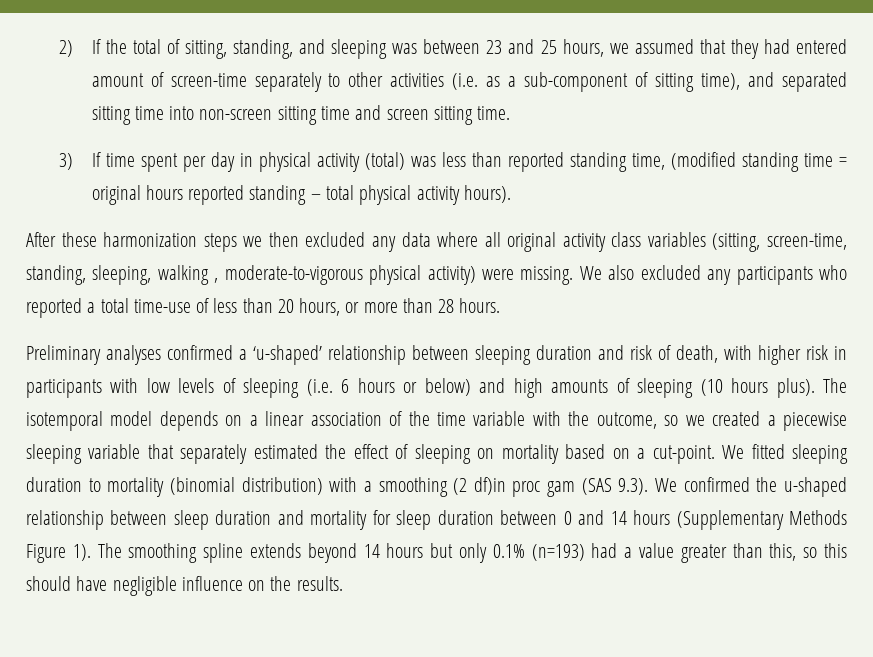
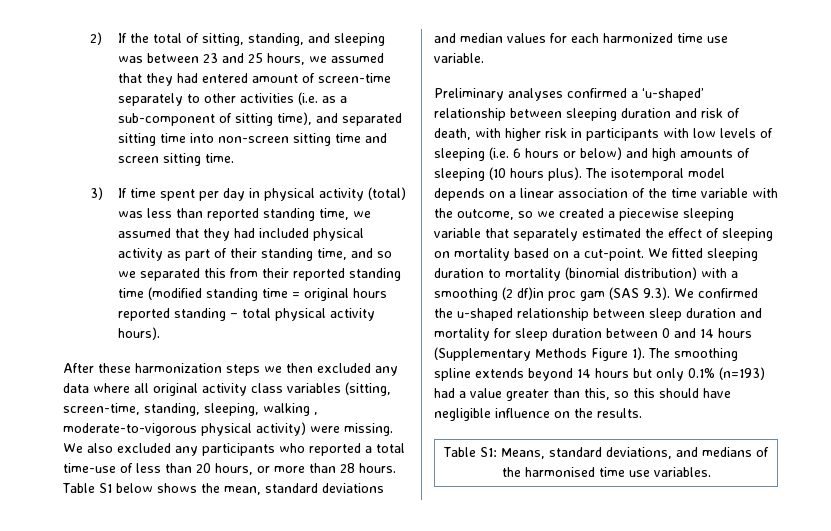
- 3) If time spent per day in physical activity (total) was less than reported standing time, (modified standing time = original hours reported standing – total physical activity hours).
+ 3) If time spent per day in physical activity (total) was less than reported standing time, we assumed that they had included physical activity as part of their standing time, and so we separated this from their reported standing time (modified standing time = original hours reported standing – total physical activity hours).
+ Table S1 below shows the mean, standard deviations and median values for each harmonized time use variable.
+ Table S1: Means, standard deviations, and medians of the harmonised time use variables.

